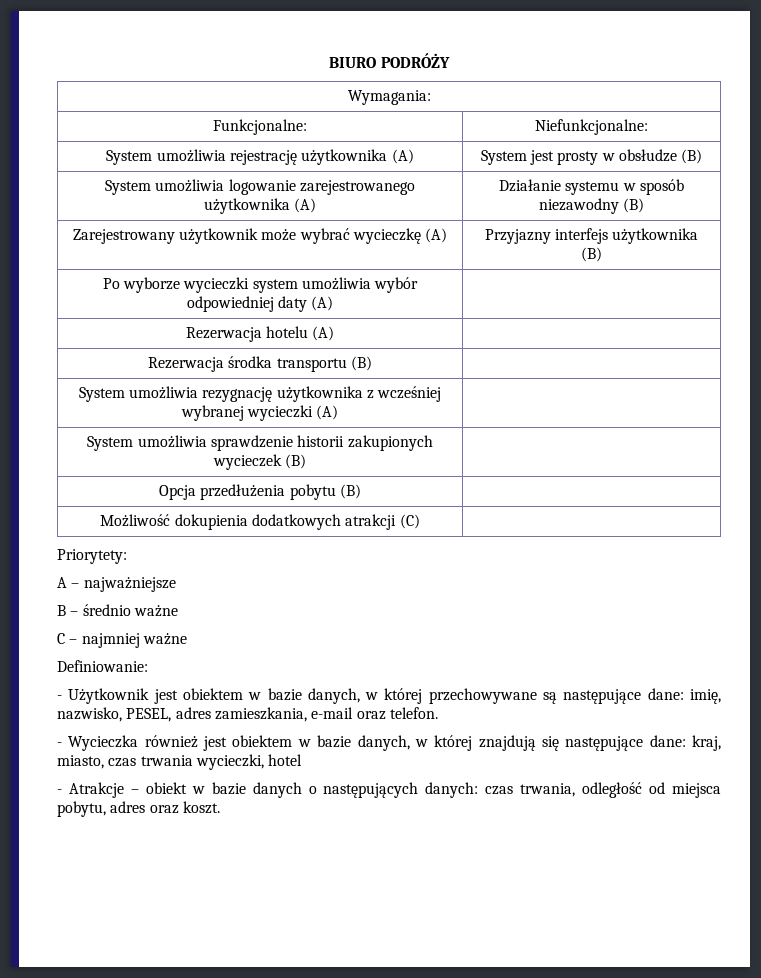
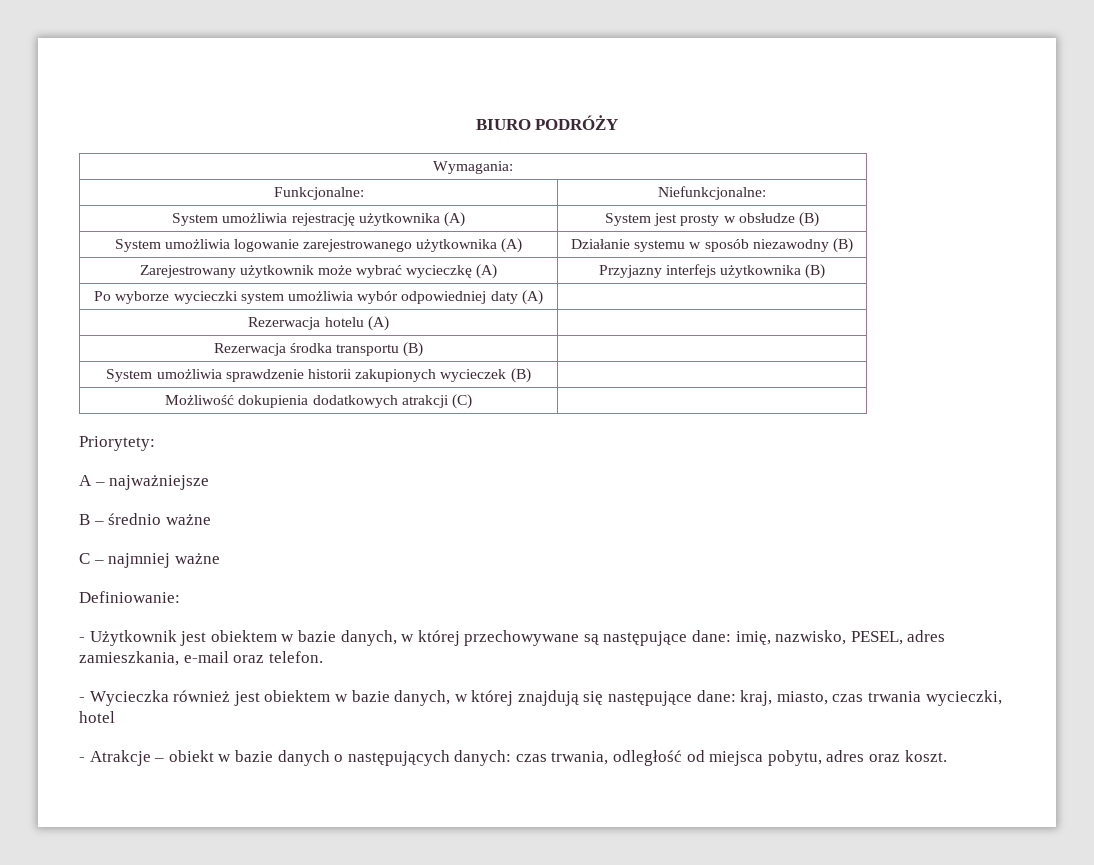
- System umożliwia rezygnację użytkownika z wcześniej wybranej wycieczki (A) |
- Opcja przedłużenia pobytu (B) |

